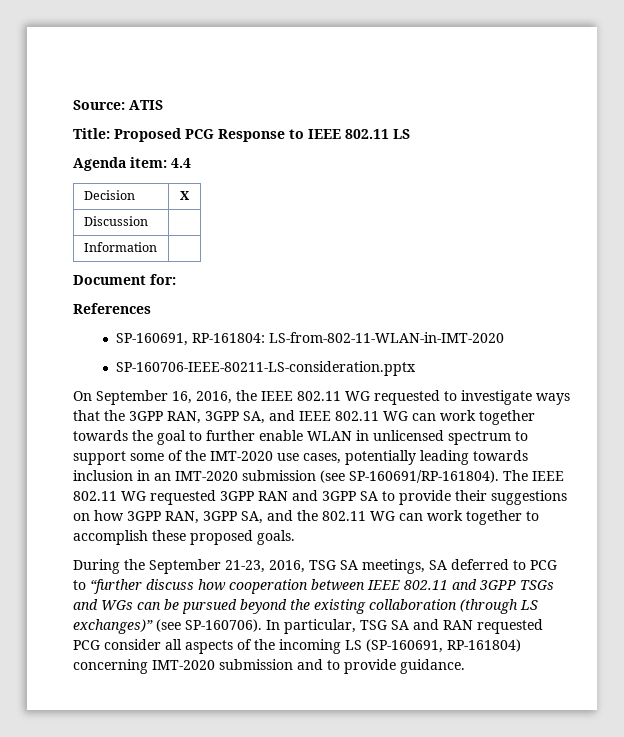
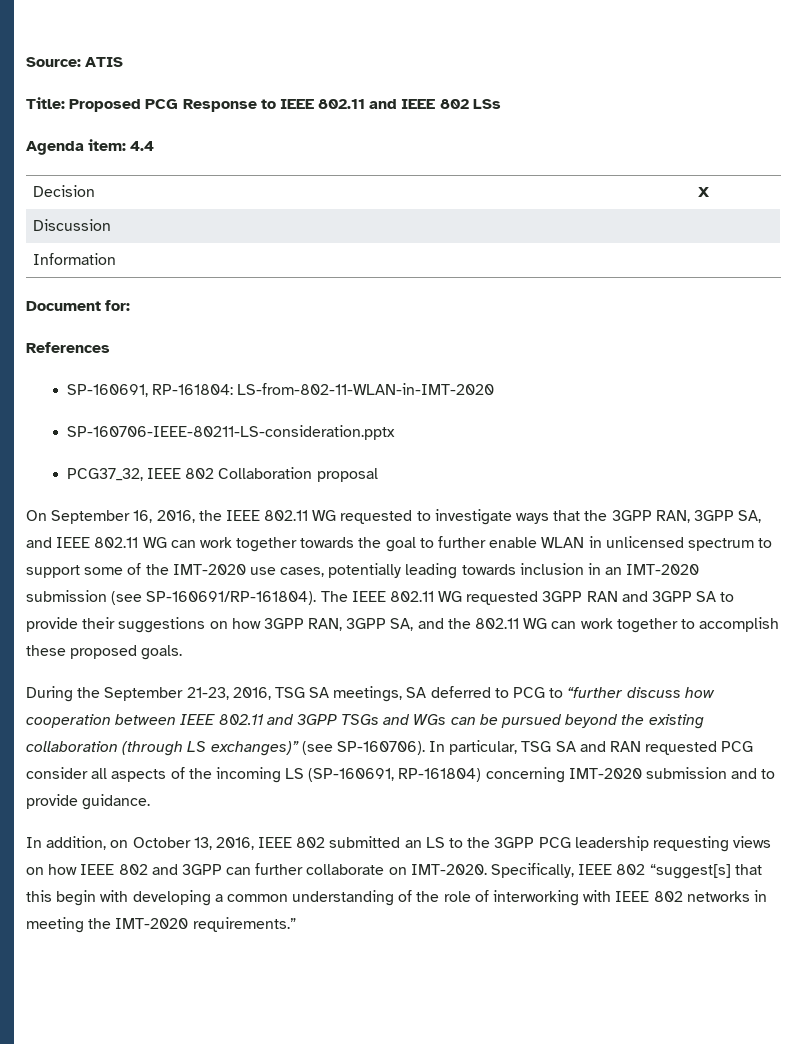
- Title: Proposed PCG Response to IEEE 802.11 LS
+ Title: Proposed PCG Response to IEEE 802.11 and IEEE 802 LSs
+ PCG37_32, IEEE 802 Collaboration proposal
+ In addition, on October 13, 2016, IEEE 802 submitted an LS to the 3GPP PCG leadership requesting views on how IEEE 802 and 3GPP can further collaborate on IMT-2020. Specifically, IEEE 802 “suggest[s] that this begin with developing a common understanding of the role of interworking with IEEE 802 networks in meeting the IMT-2020 requirements.”

